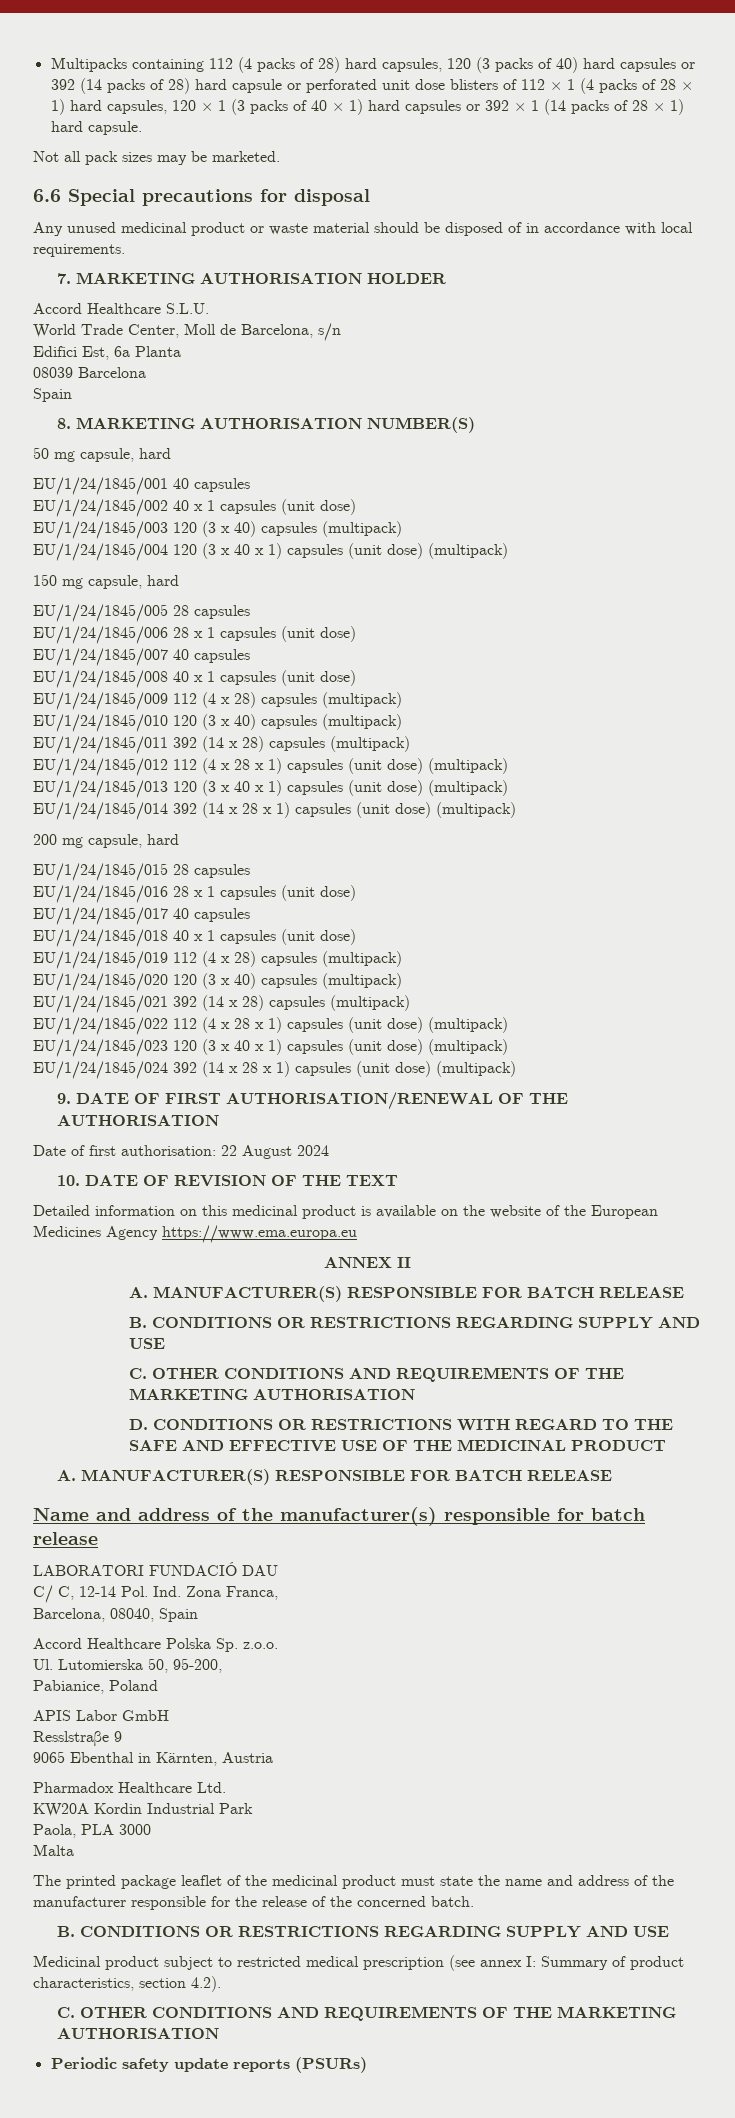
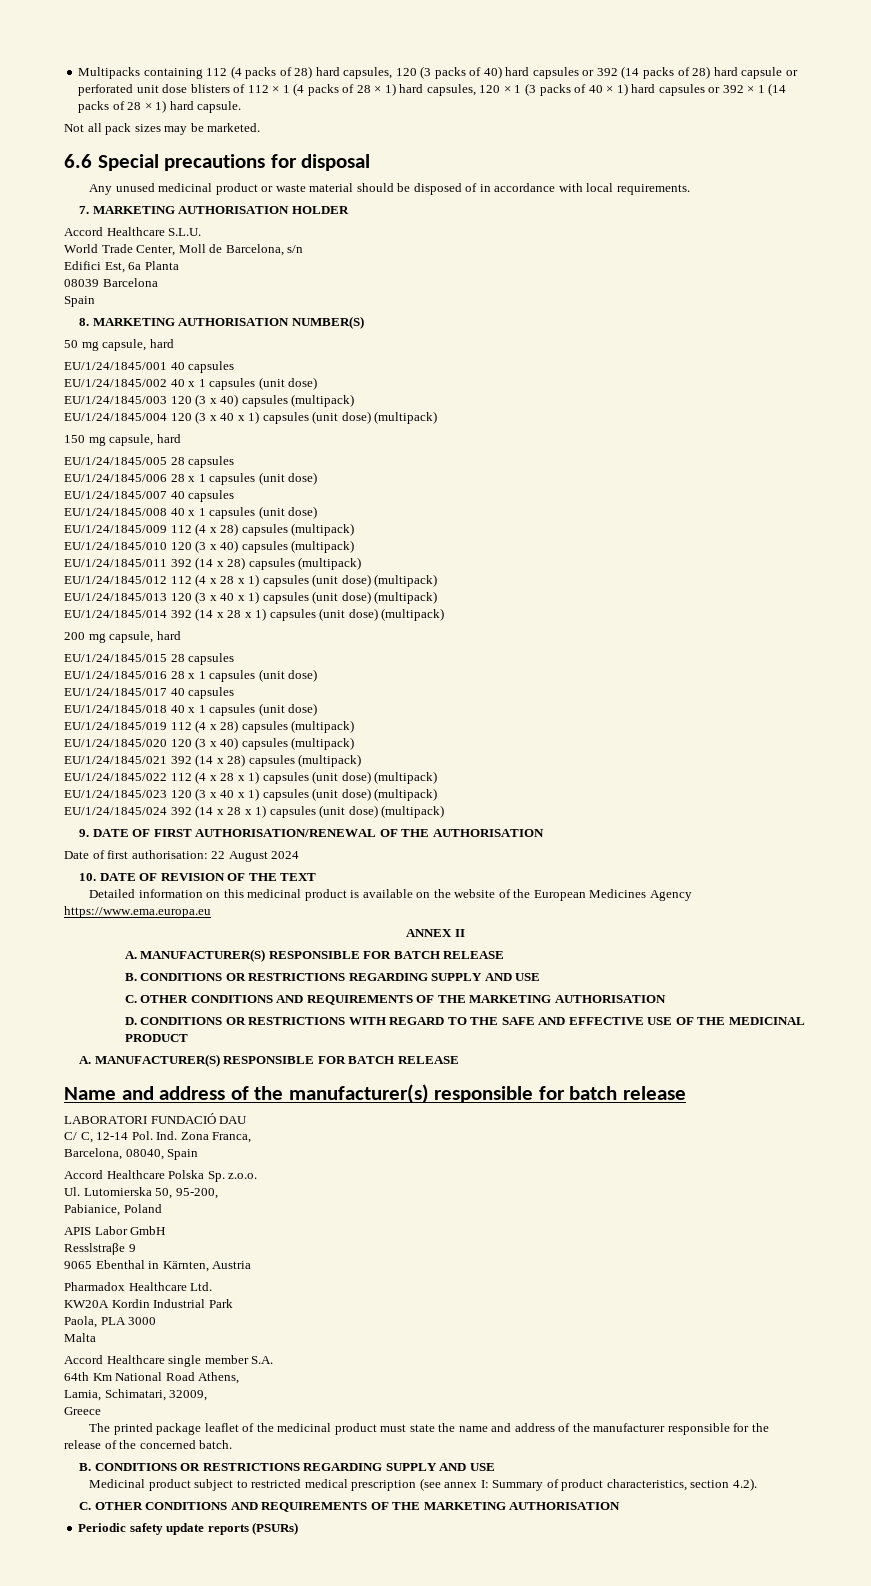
+ Accord Healthcare single member S.A.
+ 64th Km National Road Athens,
+ Lamia, Schimatari, 32009,
+ Greece

